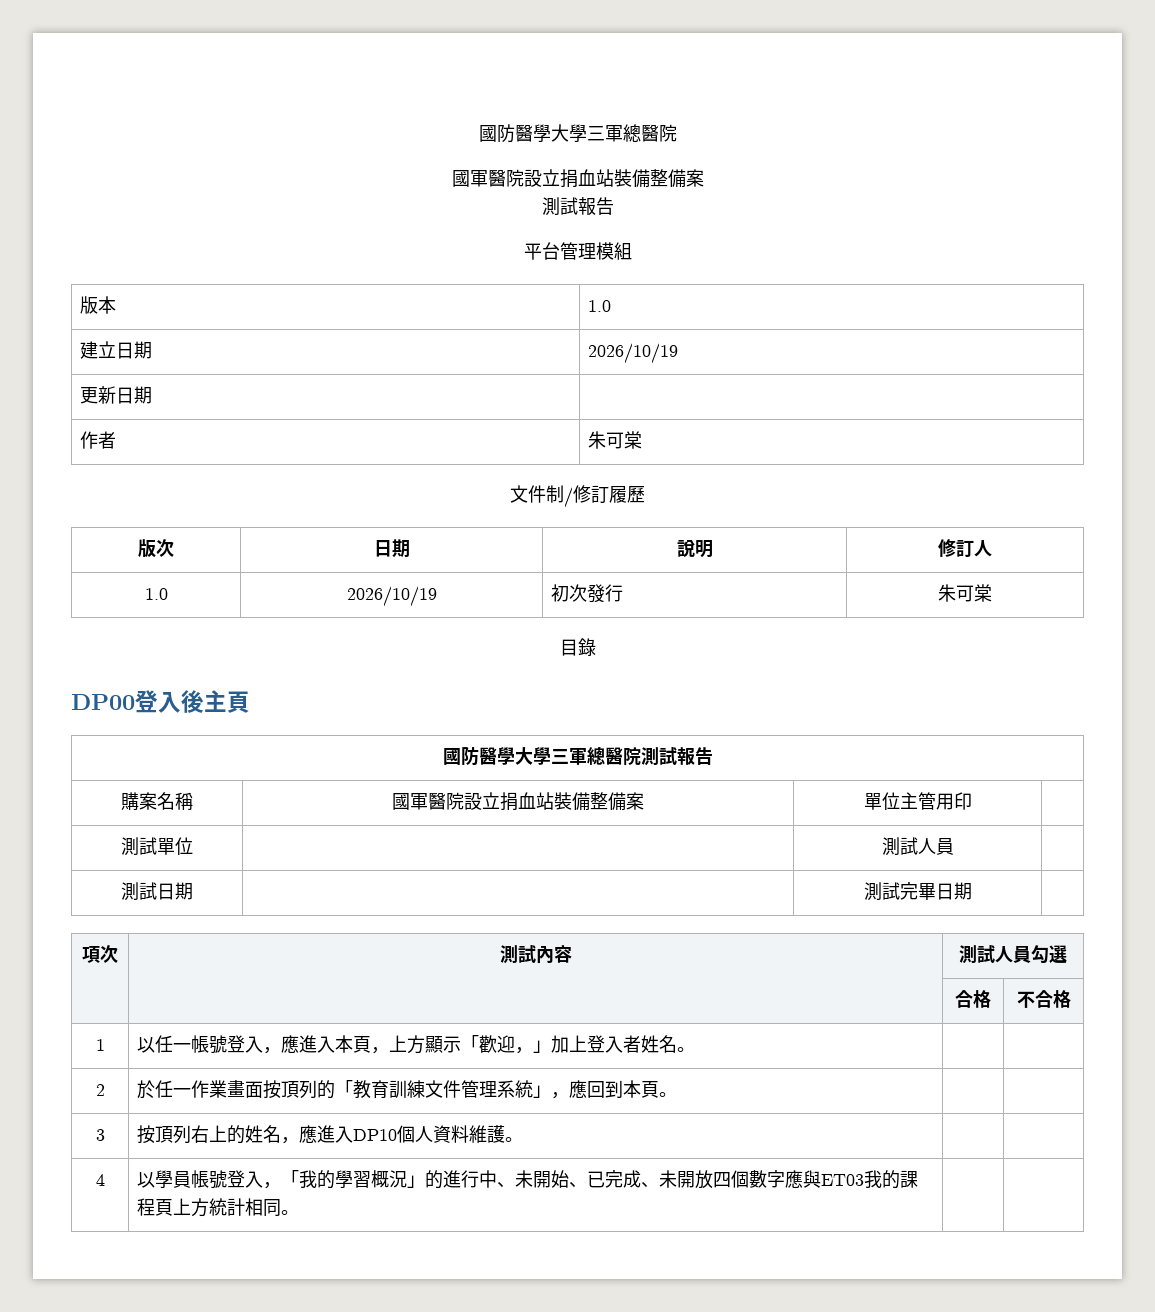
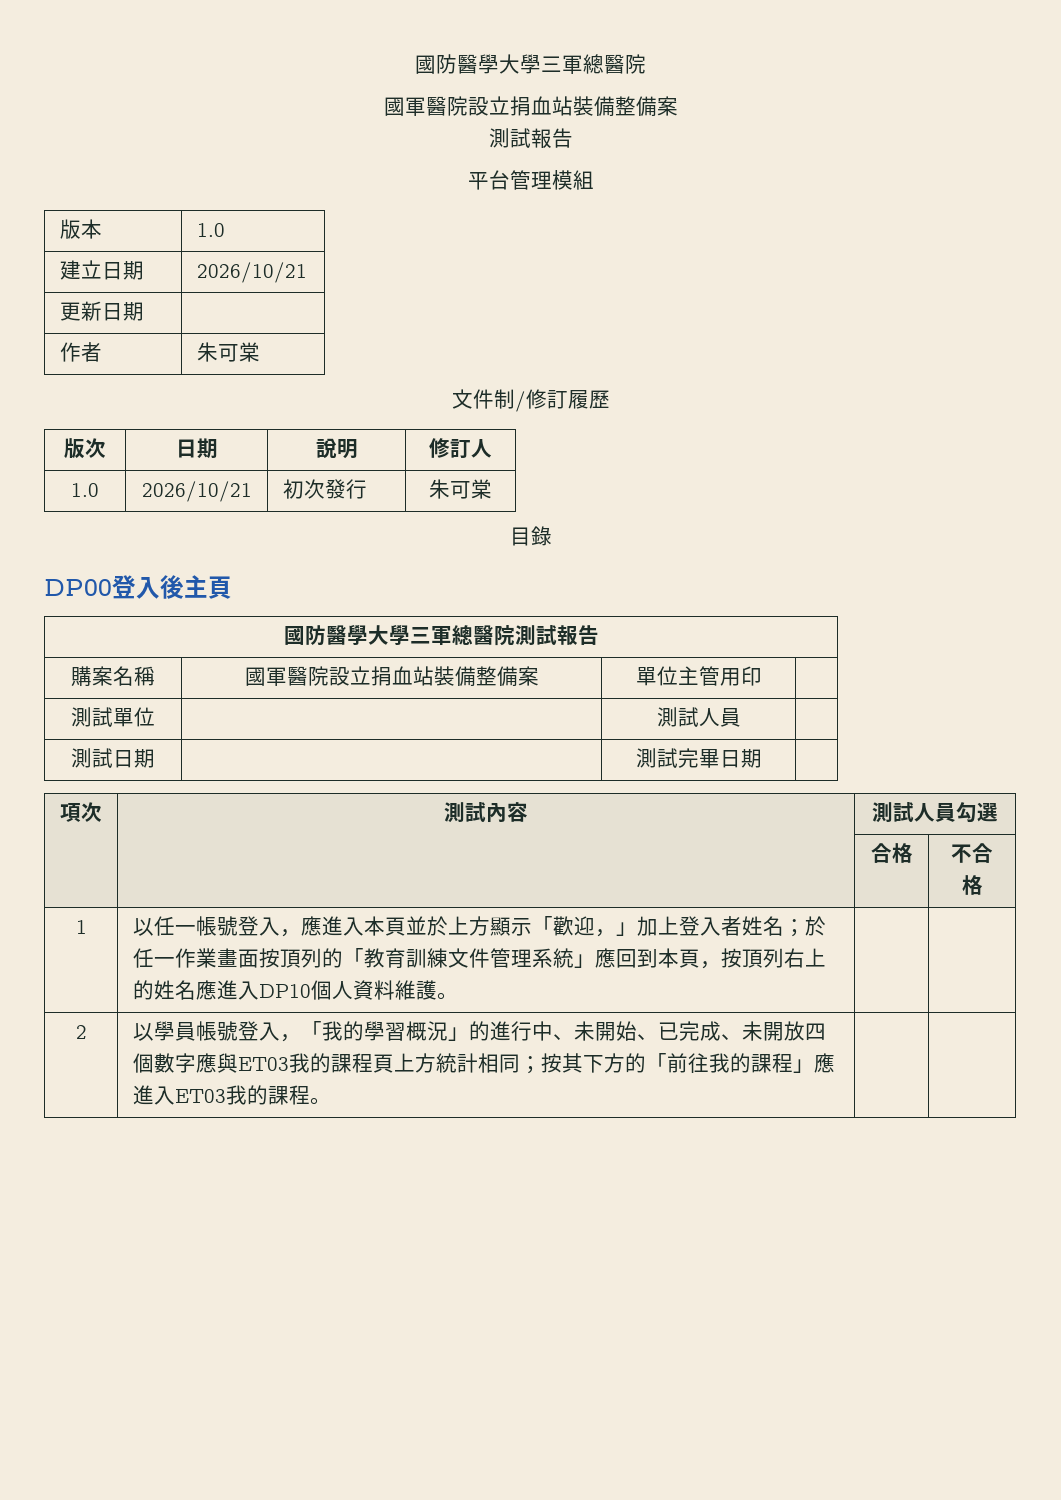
- 建立日期 | 2026/10/19
+ 建立日期 | 2026/10/21
- 1.0 | 2026/10/19 | 初次發行 | 朱可棠
+ 1.0 | 2026/10/21 | 初次發行 | 朱可棠
- 以任一帳號登入，應進入本頁，上方顯示「歡迎，」加上登入者姓名。 | |
- 2 | 於任一作業畫面按頂列的「教育訓練文件管理系統」，應回到本頁。 | |
- 3 | 按頂列右上的姓名，應進入DP10個人資料維護。 | |
+ 以任一帳號登入，應進入本頁並於上方顯示「歡迎，」加上登入者姓名；於任一作業畫面按頂列的「教育訓練文件管理系統」應回到本頁，按頂列右上的姓名應進入DP10個人資料維護。
- 4 | 以學員帳號登入，「我的學習概況」的進行中、未開始、已完成、未開放四個數字應與ET03我的課程頁上方統計相同。 | |
+ 2 | 以學員帳號登入，「我的學習概況」的進行中、未開始、已完成、未開放四個數字應與ET03我的課程頁上方統計相同；按其下方的「前往我的課程」應進入ET03我的課程。 | |

